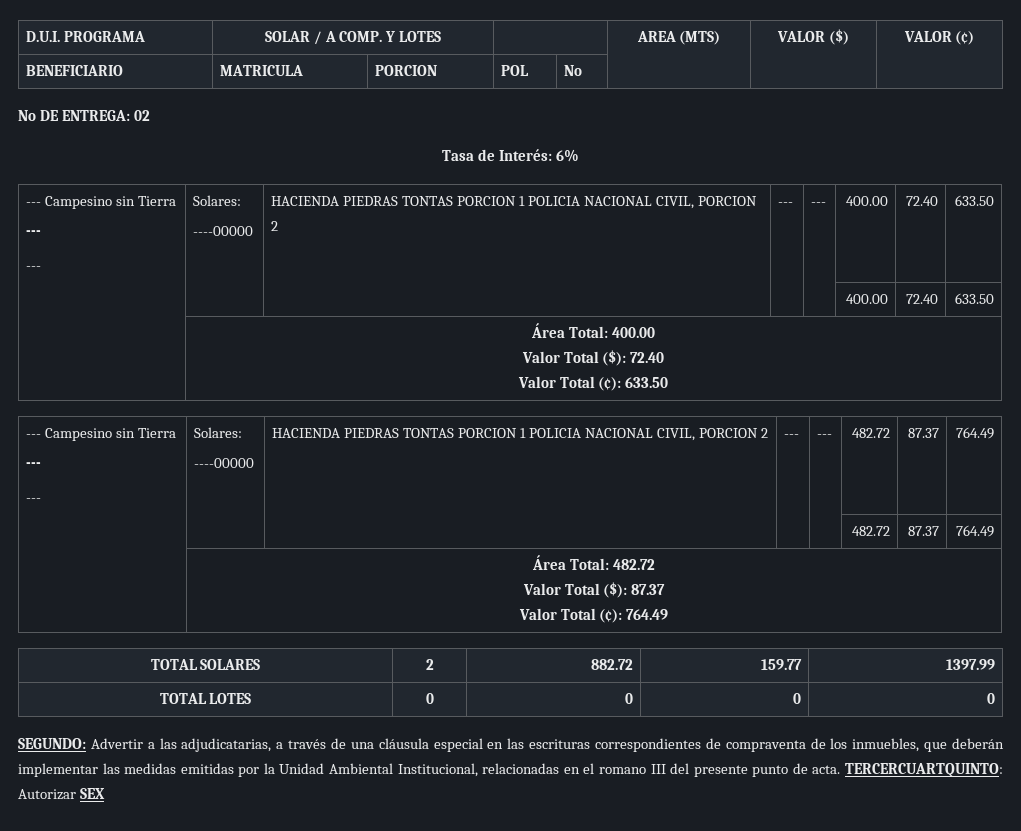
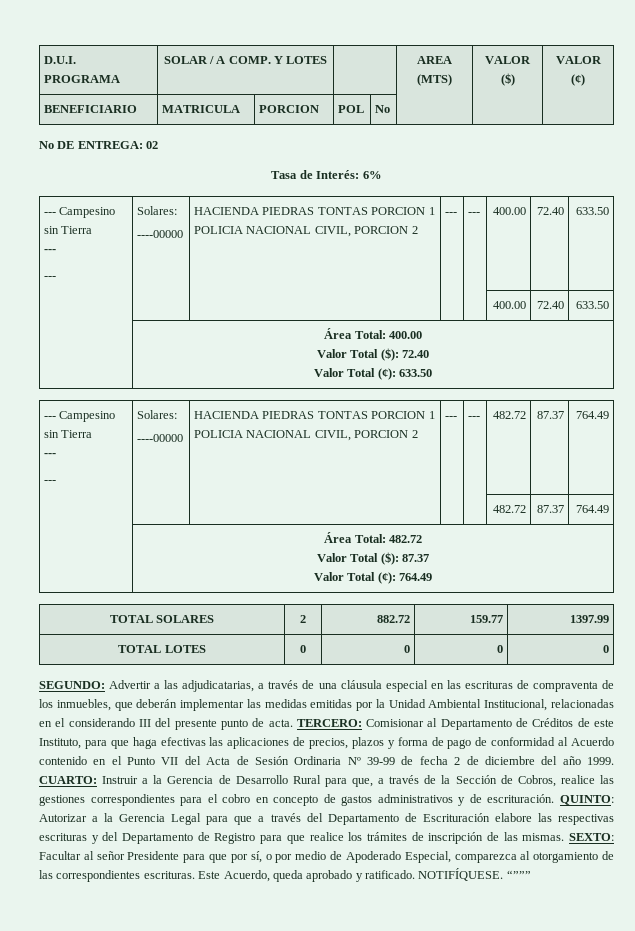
- SEGUNDO: Advertir a las adjudicatarias, a través de una cláusula especial en las escrituras correspondientes de compraventa de los inmuebles, que deberán implementar las medidas emitidas por la Unidad Ambiental Institucional, relacionadas en el romano III del presente punto de acta.
+ SEGUNDO: Advertir a las adjudicatarias, a través de una cláusula especial en las escrituras de compraventa de los inmuebles, que deberán implementar las medidas emitidas por la Unidad Ambiental Institucional, relacionadas en el considerando III del presente punto de acta.
- TERCERCUARTQUINTO: Autorizar SEX
+ TERCERO: Comisionar al Departamento de Créditos de este Instituto, para que haga efectivas las aplicaciones de precios, plazos y forma de pago de conformidad al Acuerdo contenido en el Punto VII del Acta de Sesión Ordinaria Nº 39-99 de fecha 2 de diciembre del año 1999. CUARTO: Instruir a la Gerencia de Desarrollo Rural para que, a través de la Sección de Cobros, realice las gestiones correspondientes para el cobro en concepto de gastos administrativos y de escrituración. QUINTO: Autorizar a la Gerencia Legal para que a través del Departamento de Escrituración elabore las respectivas escrituras y del Departamento de Registro para que realice los trámites de inscripción de las mismas. SEXTO: Facultar al señor Presidente para que por sí, o por medio de Apoderado Especial, comparezca al otorgamiento de las correspondientes escrituras. Este Acuerdo, queda aprobado y ratificado. NOTIFÍQUESE. “”””

